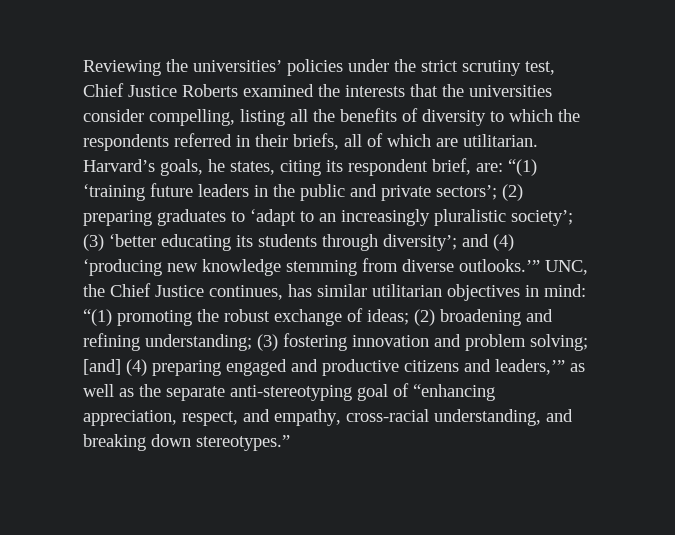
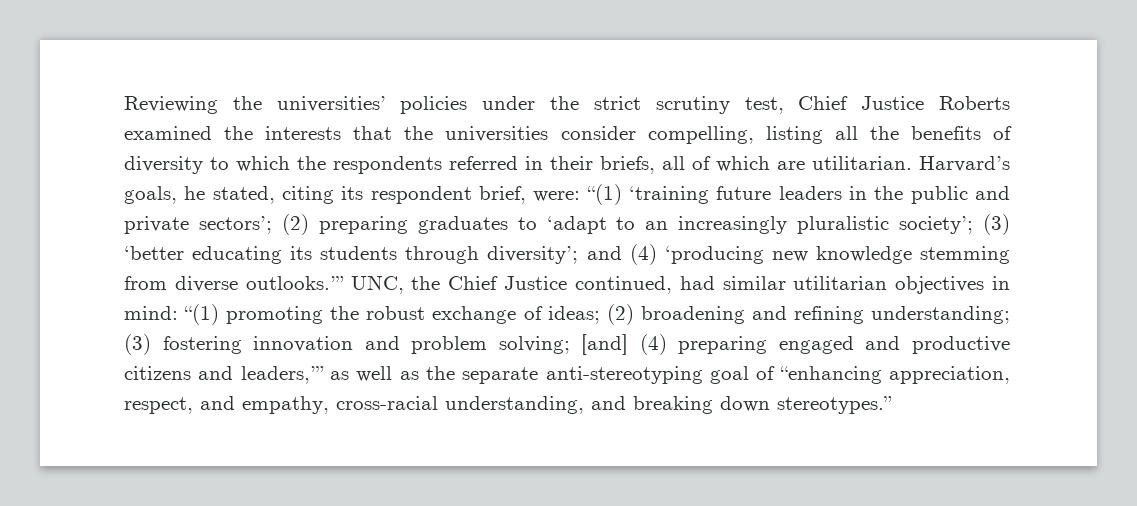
- Harvard’s goals, he states, citing its respondent brief, are: “(1) ‘training future leaders in the public and private sectors’; (2) preparing graduates to ‘adapt to an increasingly pluralistic society’; (3) ‘better educating its students through diversity’; and (4) ‘producing new knowledge stemming from diverse outlooks.’”
+ Harvard’s goals, he stated, citing its respondent brief, were: “(1) ‘training future leaders in the public and private sectors’; (2) preparing graduates to ‘adapt to an increasingly pluralistic society’; (3) ‘better educating its students through diversity’; and (4) ‘producing new knowledge stemming from diverse outlooks.’”
- UNC, the Chief Justice continues, has similar utilitarian objectives in mind: “(1) promoting the robust exchange of ideas; (2) broadening and refining understanding; (3) fostering innovation and problem solving; [and] (4) preparing engaged and productive citizens and leaders,’” as well as the separate anti-stereotyping goal of “enhancing appreciation, respect, and empathy, cross-racial understanding, and breaking down stereotypes.”
+ UNC, the Chief Justice continued, had similar utilitarian objectives in mind: “(1) promoting the robust exchange of ideas; (2) broadening and refining understanding; (3) fostering innovation and problem solving; [and] (4) preparing engaged and productive citizens and leaders,’” as well as the separate anti-stereotyping goal of “enhancing appreciation, respect, and empathy, cross-racial understanding, and breaking down stereotypes.”

